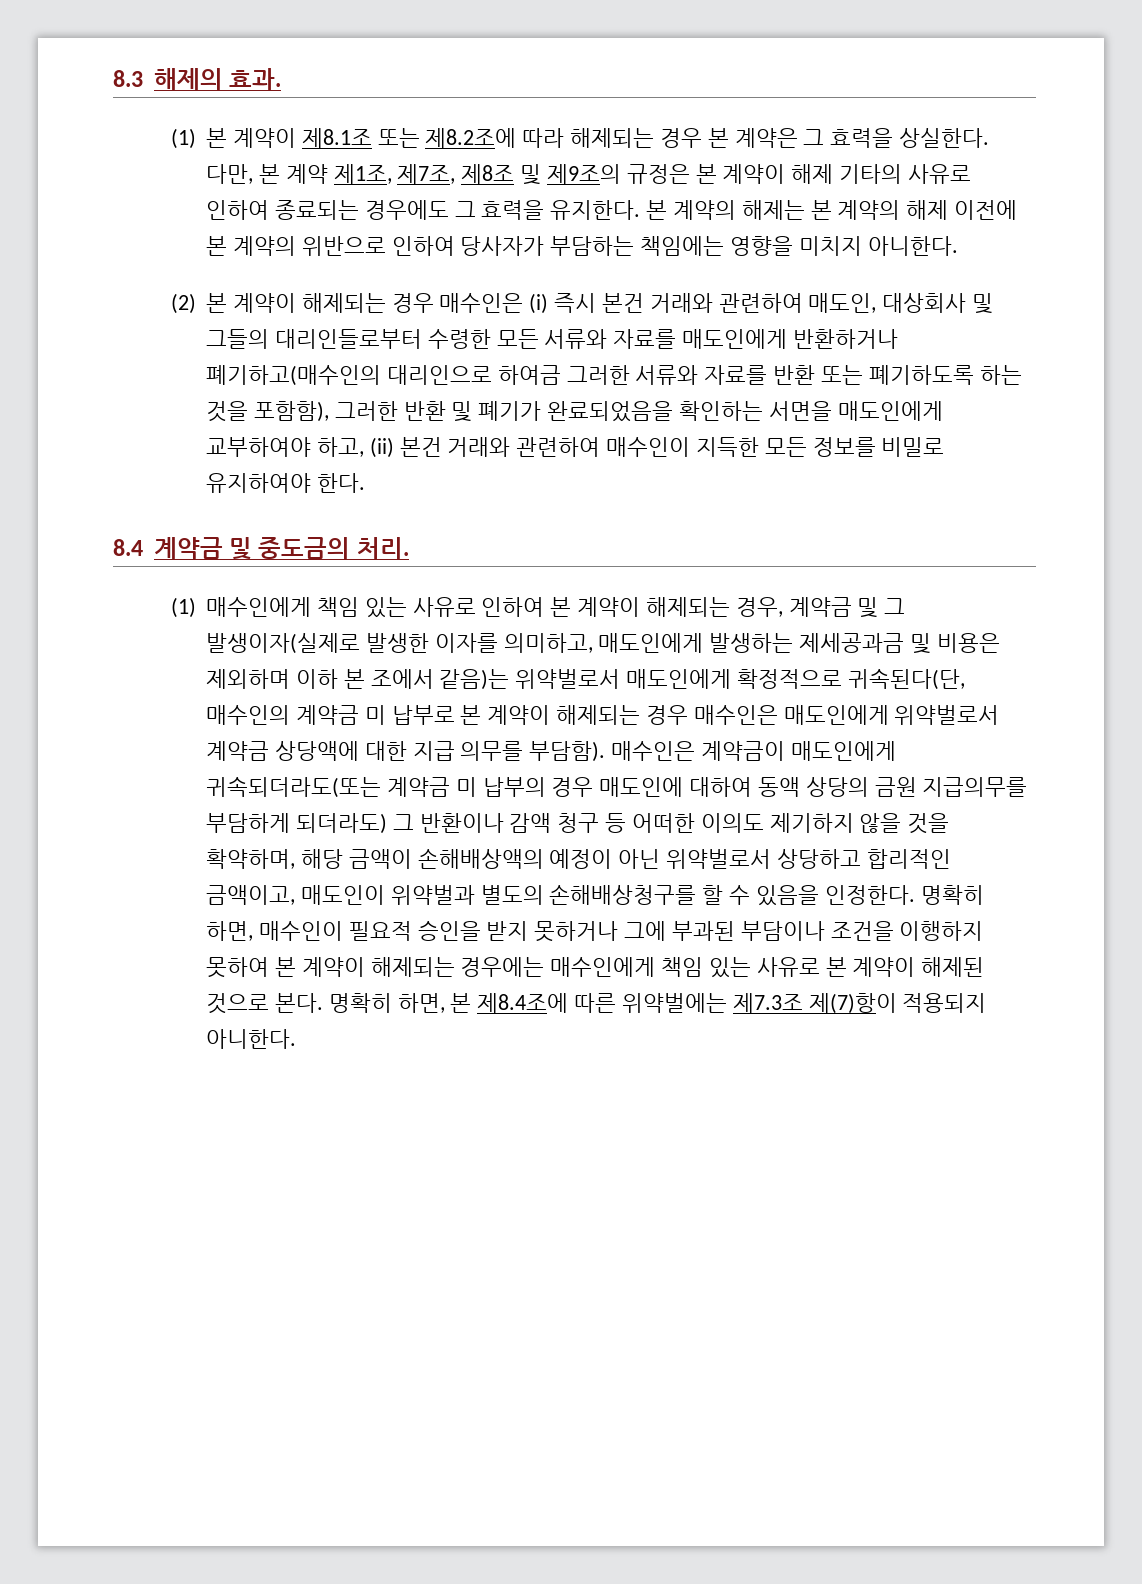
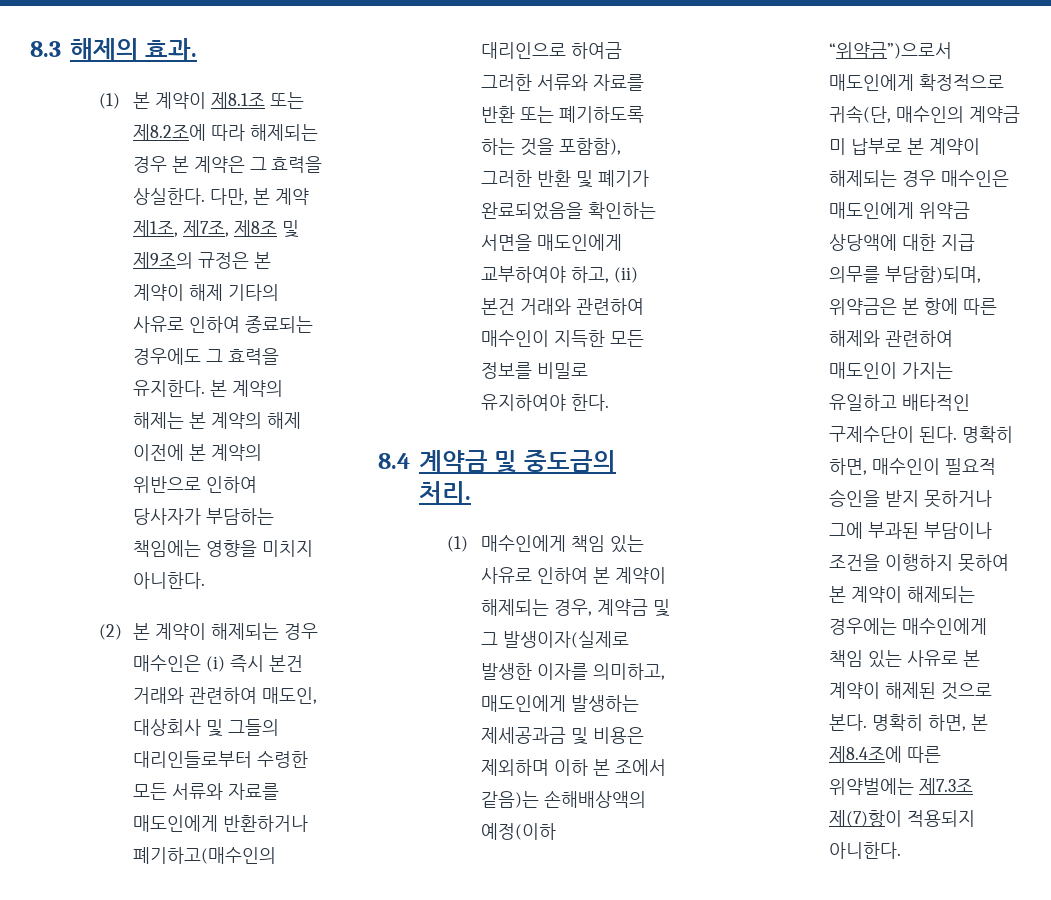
- (1) 매수인에게 책임 있는 사유로 인하여 본 계약이 해제되는 경우, 계약금 및 그 발생이자(실제로 발생한 이자를 의미하고, 매도인에게 발생하는 제세공과금 및 비용은 제외하며 이하 본 조에서 같음)는 위약벌로서 매도인에게 확정적으로 귀속된다(단, 매수인의 계약금 미 납부로 본 계약이 해제되는 경우 매수인은 매도인에게 위약벌로서 계약금 상당액에 대한 지급 의무를 부담함). 매수인은 계약금이 매도인에게 귀속되더라도(또는 계약금 미 납부의 경우 매도인에 대하여 동액 상당의 금원 지급의무를 부담하게 되더라도) 그 반환이나 감액 청구 등 어떠한 이의도 제기하지 않을 것을 확약하며, 해당 금액이 손해배상액의 예정이 아닌 위약벌로서 상당하고 합리적인 금액이고, 매도인이 위약벌과 별도의 손해배상청구를 할 수 있음을 인정한다.
+ (1) 매수인에게 책임 있는 사유로 인하여 본 계약이 해제되는 경우, 계약금 및 그 발생이자(실제로 발생한 이자를 의미하고, 매도인에게 발생하는 제세공과금 및 비용은 제외하며 이하 본 조에서 같음)는 손해배상액의 예정(이하 “위약금”)으로서 매도인에게 확정적으로 귀속(단, 매수인의 계약금 미 납부로 본 계약이 해제되는 경우 매수인은 매도인에게 위약금 상당액에 대한 지급 의무를 부담함)되며, 위약금은 본 항에 따른 해제와 관련하여 매도인이 가지는 유일하고 배타적인 구제수단이 된다.

